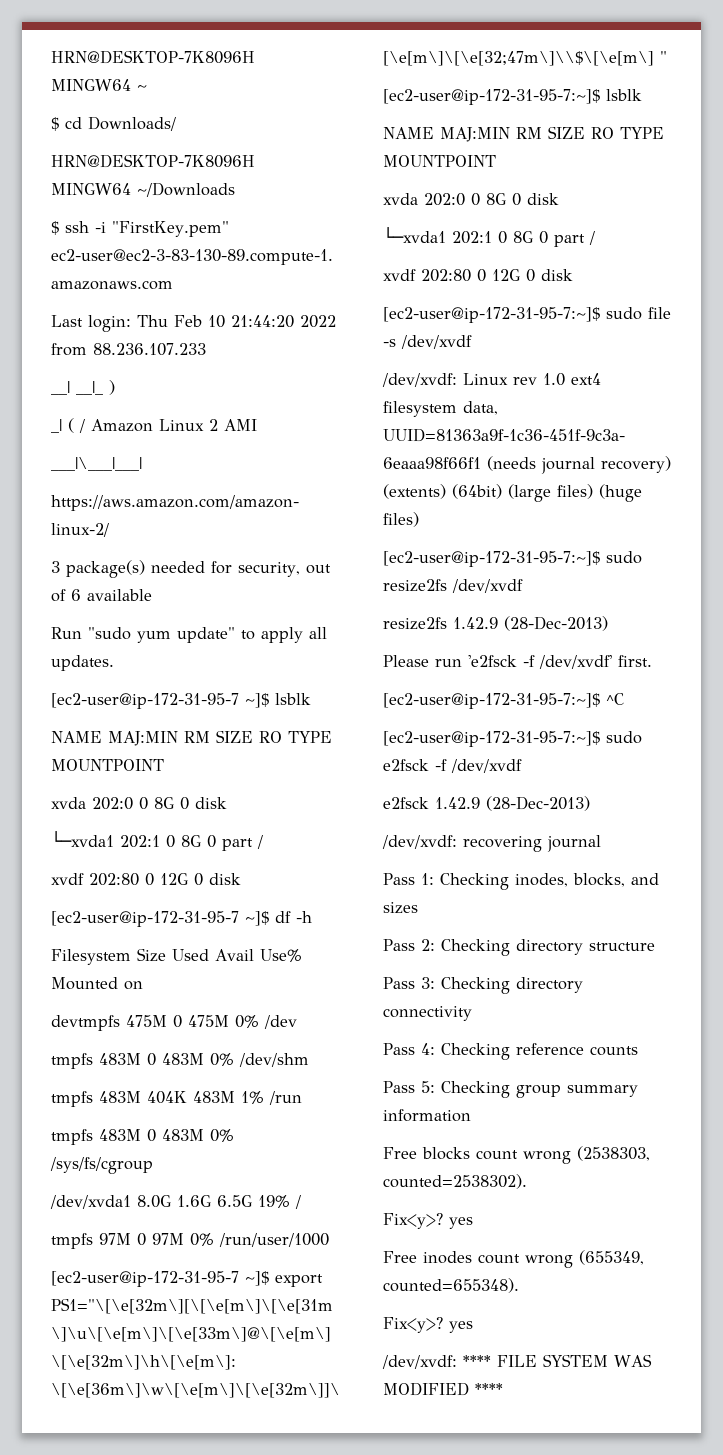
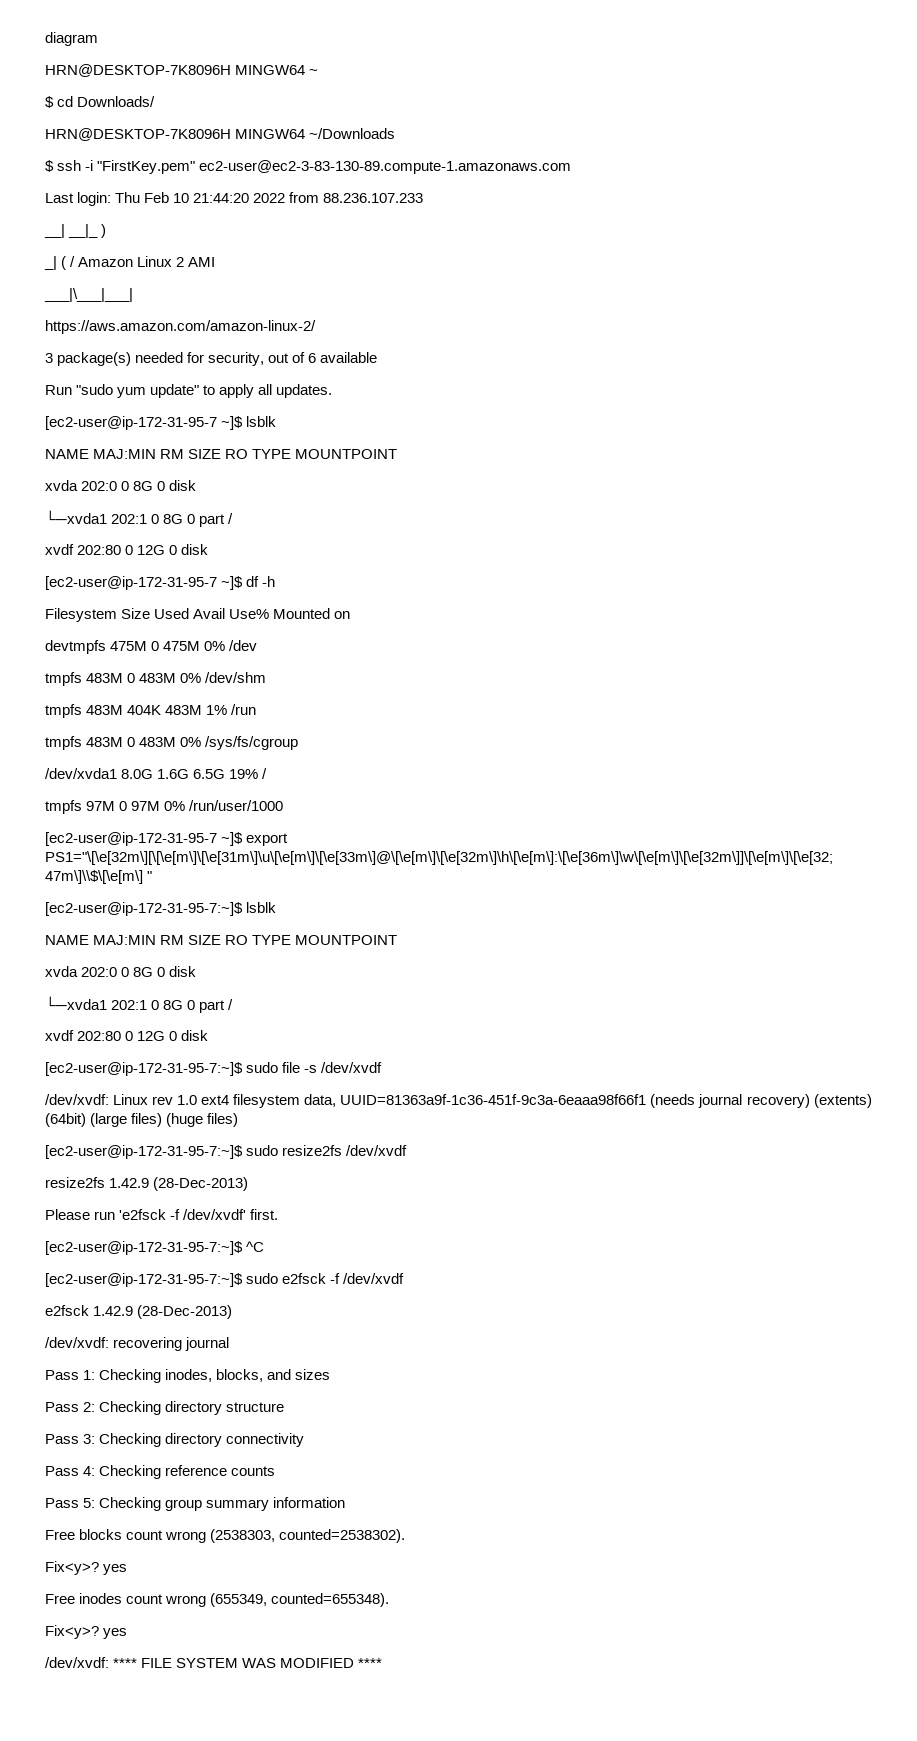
+ diagram

